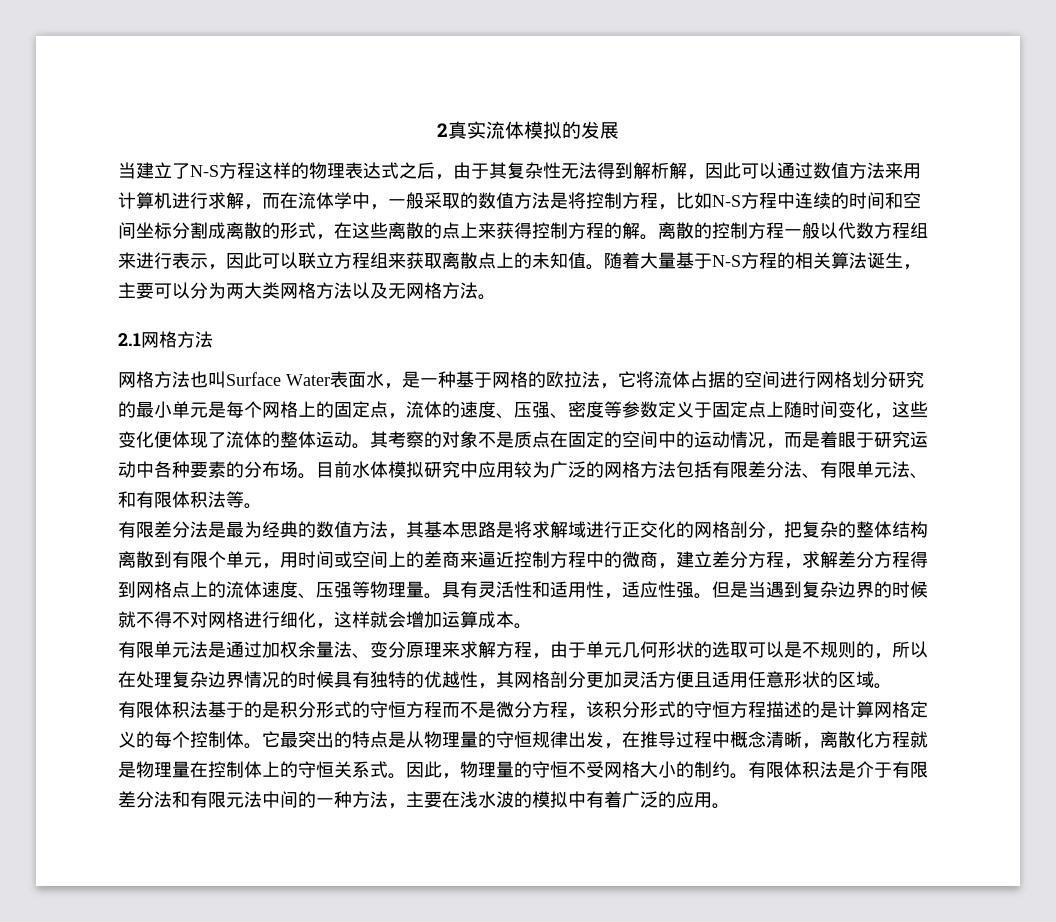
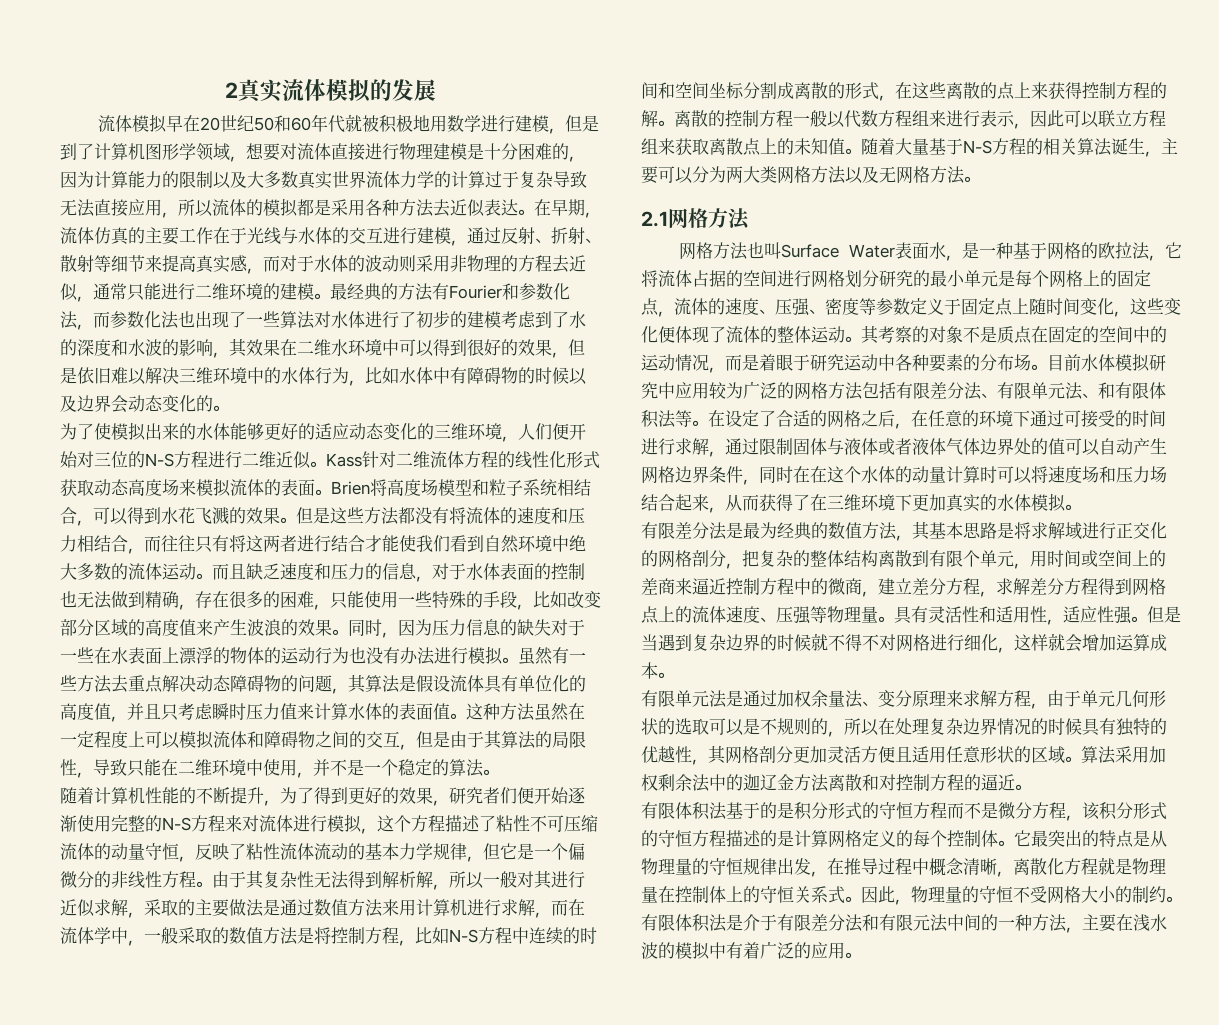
- 当建立了N-S方程这样的物理表达式之后，由于其复杂性无法得到解析解，因此可以通过数值方法来用计算机进行求解，而在流体学中，一般采取的数值方法是将控制方程，比如N-S方程中连续的时间和空间坐标分割成离散的形式，在这些离散的点上来获得控制方程的解。
+ 流体模拟早在20世纪50和60年代就被积极地用数学进行建模，但是到了计算机图形学领域，想要对流体直接进行物理建模是十分困难的，因为计算能力的限制以及大多数真实世界流体力学的计算过于复杂导致无法直接应用，所以流体的模拟都是采用各种方法去近似表达。在早期，流体仿真的主要工作在于光线与水体的交互进行建模，通过反射、折射、散射等细节来提高真实感，而对于水体的波动则采用非物理的方程去近似，通常只能进行二维环境的建模。最经典的方法有Fourier和参数化法，而参数化法也出现了一些算法对水体进行了初步的建模考虑到了水的深度和水波的影响，其效果在二维水环境中可以得到很好的效果，但是依旧难以解决三维环境中的水体行为，比如水体中有障碍物的时候以及边界会动态变化的。
+ 为了使模拟出来的水体能够更好的适应动态变化的三维环境，人们便开始对三位的N-S方程进行二维近似。Kass针对二维流体方程的线性化形式获取动态高度场来模拟流体的表面。Brien将高度场模型和粒子系统相结合，可以得到水花飞溅的效果。但是这些方法都没有将流体的速度和压力相结合，而往往只有将这两者进行结合才能使我们看到自然环境中绝大多数的流体运动。而且缺乏速度和压力的信息，对于水体表面的控制也无法做到精确，存在很多的困难，只能使用一些特殊的手段，比如改变部分区域的高度值来产生波浪的效果。同时，因为压力信息的缺失对于一些在水表面上漂浮的物体的运动行为也没有办法进行模拟。虽然有一些方法去重点解决动态障碍物的问题，其算法是假设流体具有单位化的高度值，并且只考虑瞬时压力值来计算水体的表面值。这种方法虽然在一定程度上可以模拟流体和障碍物之间的交互，但是由于其算法的局限性，导致只能在二维环境中使用，并不是一个稳定的算法。
+ 随着计算机性能的不断提升，为了得到更好的效果，研究者们便开始逐渐使用完整的N-S方程来对流体进行模拟，这个方程描述了粘性不可压缩流体的动量守恒，反映了粘性流体流动的基本力学规律，但它是一个偏微分的非线性方程。由于其复杂性无法得到解析解，所以一般对其进行近似求解，采取的主要做法是通过数值方法来用计算机进行求解，而在流体学中，一般采取的数值方法是将控制方程，比如N-S方程中连续的时间和空间坐标分割成离散的形式，在这些离散的点上来获得控制方程的解。
+ 在设定了合适的网格之后，在任意的环境下通过可接受的时间进行求解，通过限制固体与液体或者液体气体边界处的值可以自动产生网格边界条件，同时在在这个水体的动量计算时可以将速度场和压力场结合起来，从而获得了在三维环境下更加真实的水体模拟。
+ 算法采用加权剩余法中的迦辽金方法离散和对控制方程的逼近。

